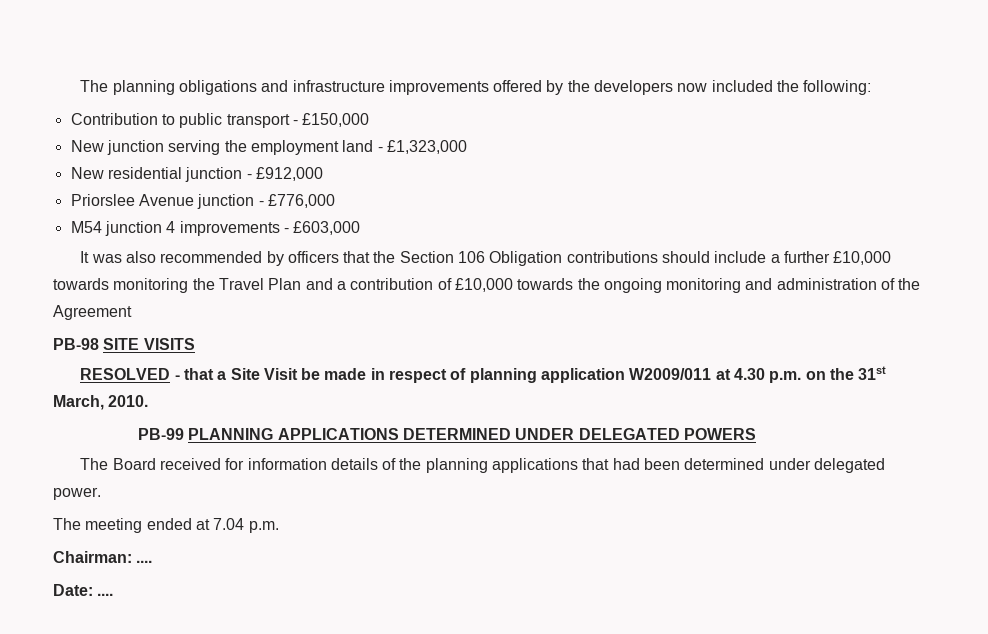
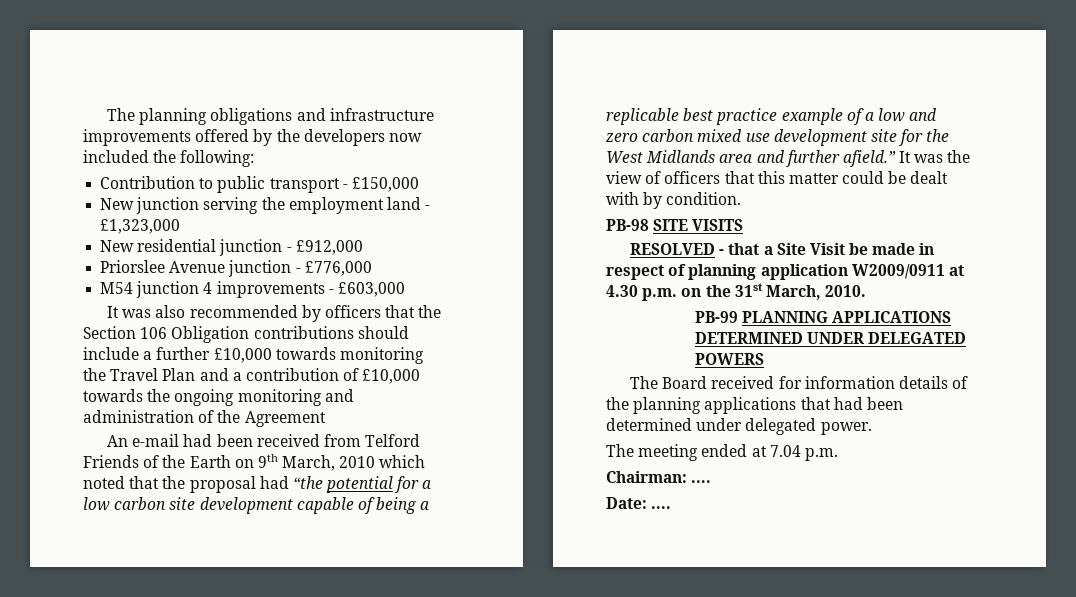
+ An e-mail had been received from Telford Friends of the Earth on 9th March, 2010 which noted that the proposal had “the potential for a low carbon site development capable of being a replicable best practice example of a low and zero carbon mixed use development site for the West Midlands area and further afield.” It was the view of officers that this matter could be dealt with by condition.
- RESOLVED - that a Site Visit be made in respect of planning application W2009/011 at 4.30 p.m. on the 31st March, 2010.
+ RESOLVED - that a Site Visit be made in respect of planning application W2009/0911 at 4.30 p.m. on the 31st March, 2010.

